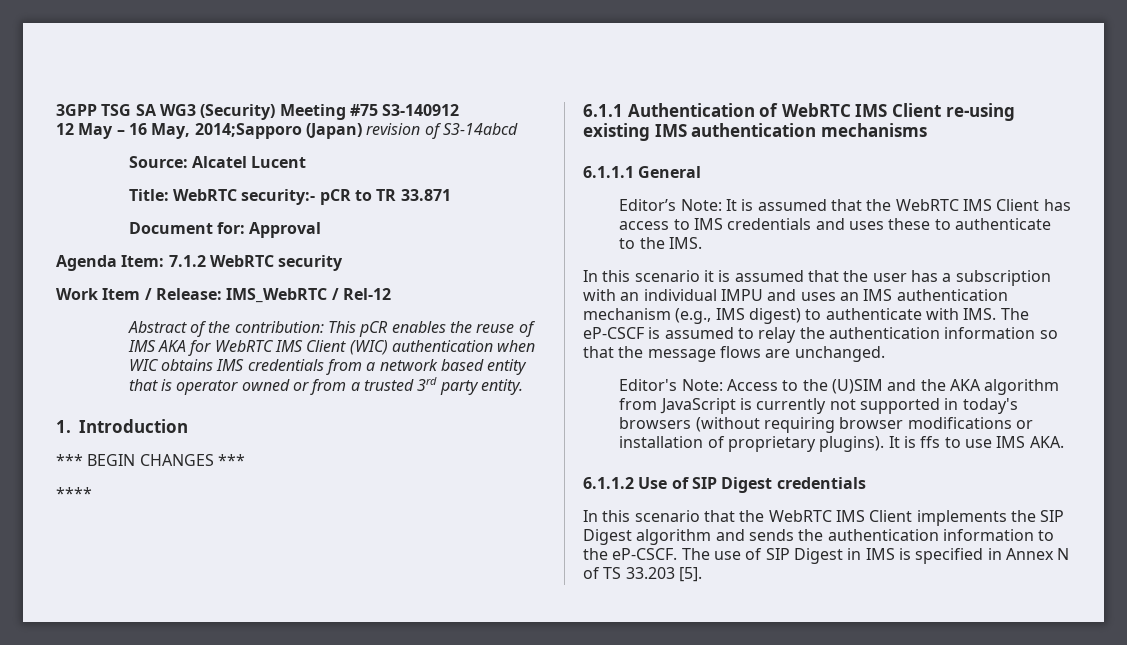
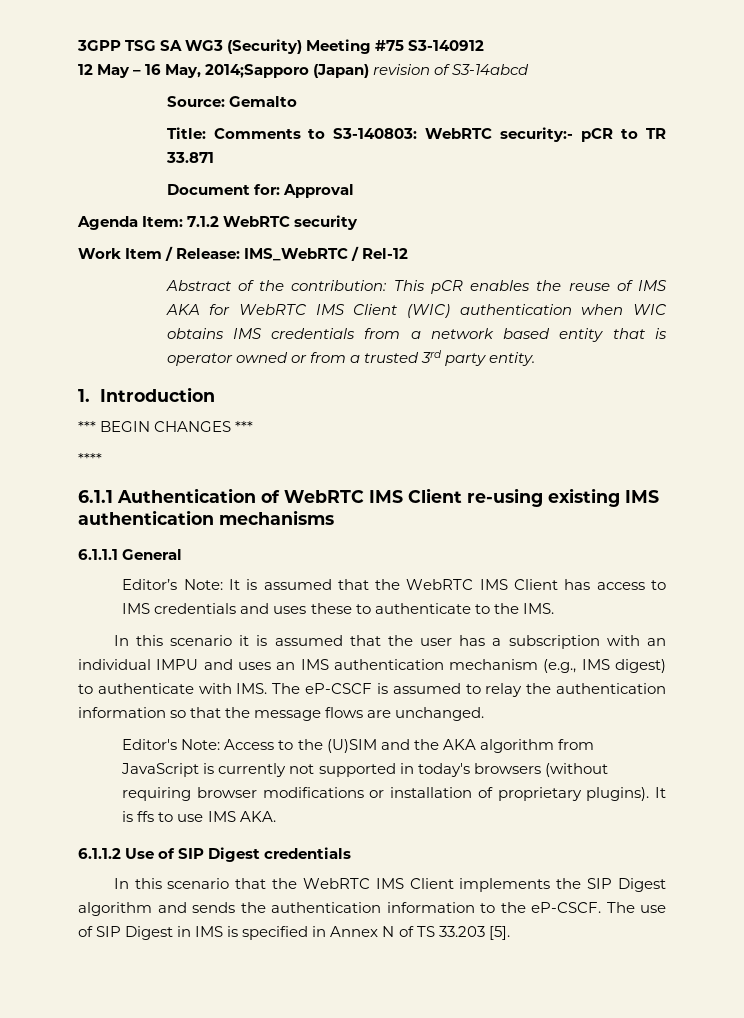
- Source: Alcatel Lucent
+ Source: Gemalto
- Title: WebRTC security:- pCR to TR 33.871
+ Title: Comments to S3-140803: WebRTC security:- pCR to TR 33.871

